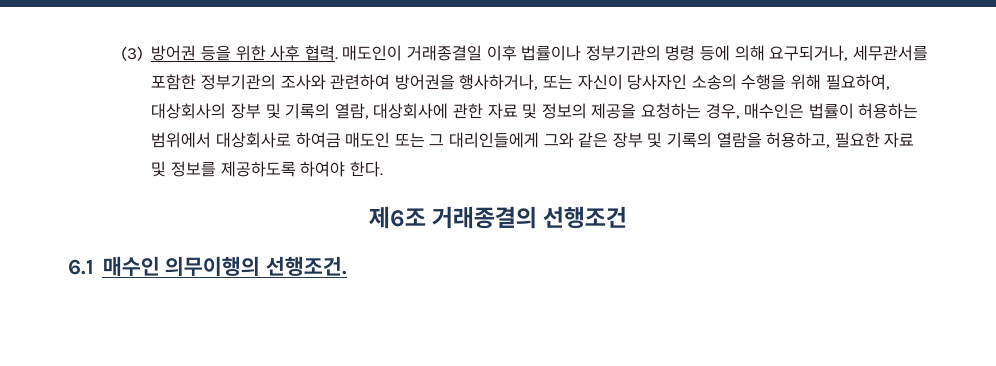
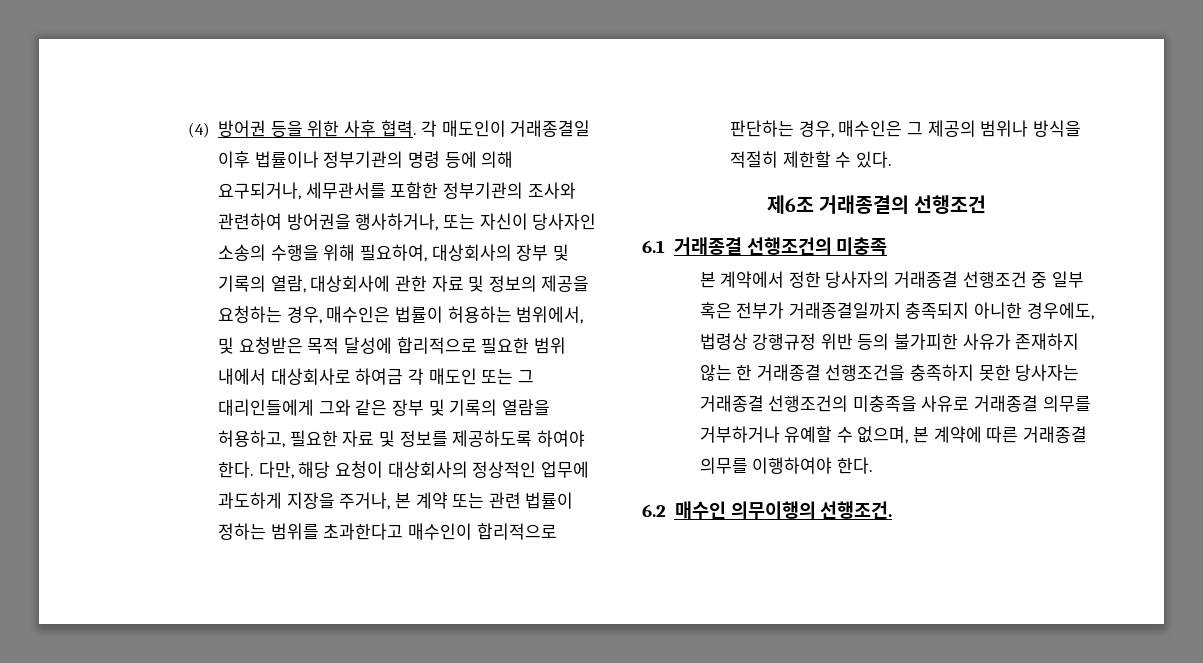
- (3) 방어권 등을 위한 사후 협력.
+ (4) 방어권 등을 위한 사후 협력.
- 매도인이 거래종결일 이후 법률이나 정부기관의 명령 등에 의해 요구되거나, 세무관서를 포함한 정부기관의 조사와 관련하여 방어권을 행사하거나, 또는 자신이 당사자인 소송의 수행을 위해 필요하여, 대상회사의 장부 및 기록의 열람, 대상회사에 관한 자료 및 정보의 제공을 요청하는 경우, 매수인은 법률이 허용하는 범위에서 대상회사로 하여금 매도인 또는 그 대리인들에게 그와 같은 장부 및 기록의 열람을 허용하고, 필요한 자료 및 정보를 제공하도록 하여야 한다.
+ 각 매도인이 거래종결일 이후 법률이나 정부기관의 명령 등에 의해 요구되거나, 세무관서를 포함한 정부기관의 조사와 관련하여 방어권을 행사하거나, 또는 자신이 당사자인 소송의 수행을 위해 필요하여, 대상회사의 장부 및 기록의 열람, 대상회사에 관한 자료 및 정보의 제공을 요청하는 경우, 매수인은 법률이 허용하는 범위에서, 및 요청받은 목적 달성에 합리적으로 필요한 범위 내에서 대상회사로 하여금 각 매도인 또는 그 대리인들에게 그와 같은 장부 및 기록의 열람을 허용하고, 필요한 자료 및 정보를 제공하도록 하여야 한다. 다만, 해당 요청이 대상회사의 정상적인 업무에 과도하게 지장을 주거나, 본 계약 또는 관련 법률이 정하는 범위를 초과한다고 매수인이 합리적으로 판단하는 경우, 매수인은 그 제공의 범위나 방식을 적절히 제한할 수 있다.
  제6조 거래종결의 선행조건
- 6.1 매수인 의무이행의 선행조건.
+ 6.1 거래종결 선행조건의 미충족
+ 본 계약에서 정한 당사자의 거래종결 선행조건 중 일부 혹은 전부가 거래종결일까지 충족되지 아니한 경우에도, 법령상 강행규정 위반 등의 불가피한 사유가 존재하지 않는 한 거래종결 선행조건을 충족하지 못한 당사자는 거래종결 선행조건의 미충족을 사유로 거래종결 의무를 거부하거나 유예할 수 없으며, 본 계약에 따른 거래종결 의무를 이행하여야 한다.
+ 6.2 매수인 의무이행의 선행조건.

